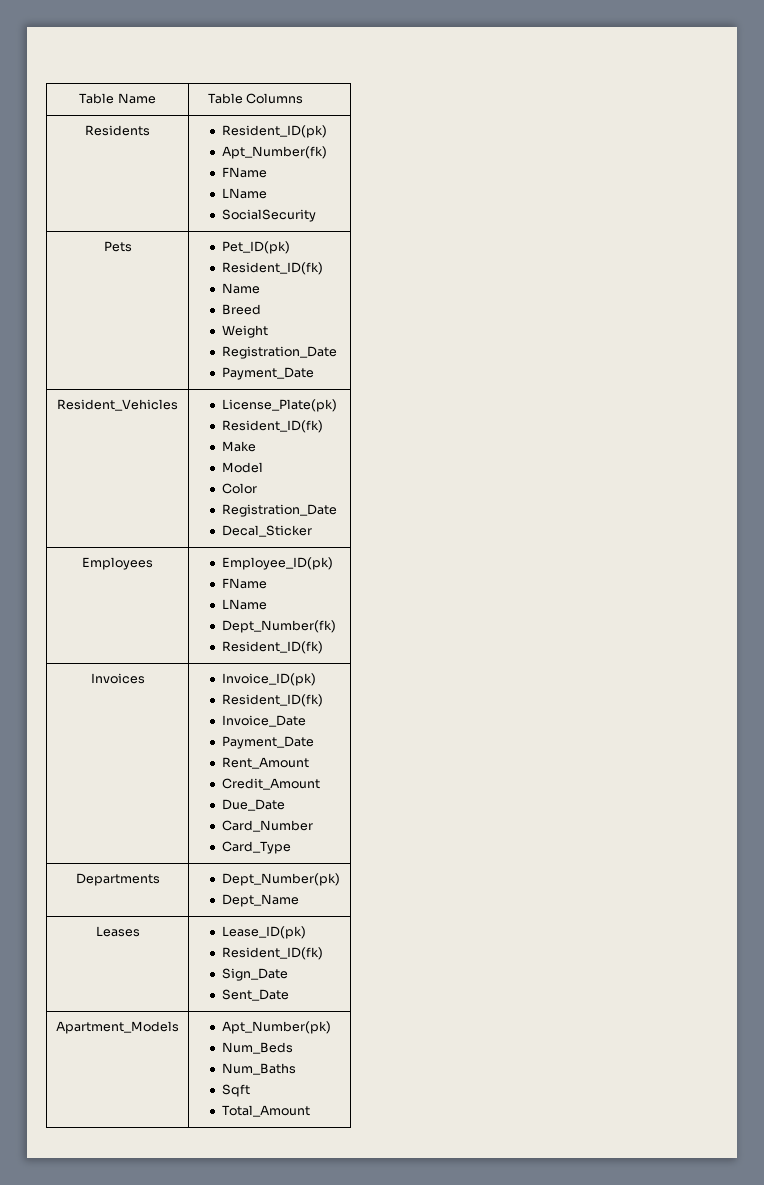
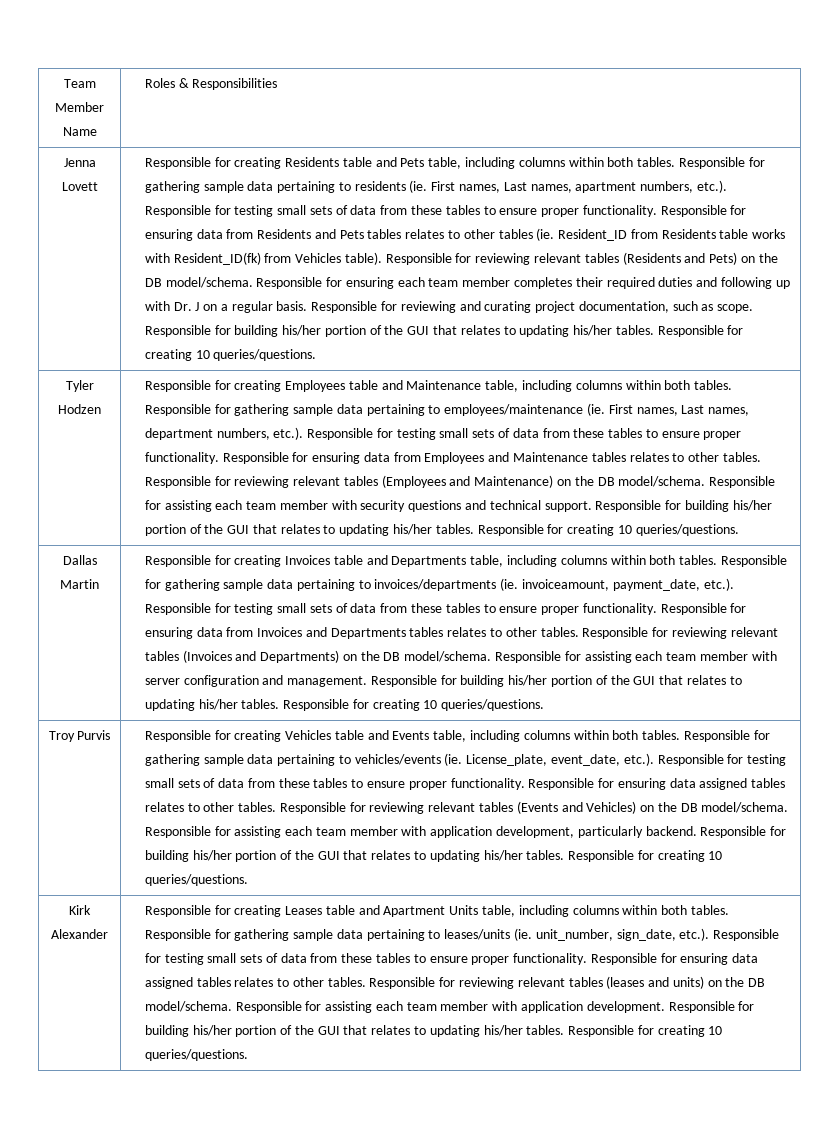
- Table Name | Table Columns
- Residents | Resident_ID(pk)
- Apt_Number(fk)
- FName
- LName
- SocialSecurity
- Pets | Pet_ID(pk)
- Resident_ID(fk)
- Name
- Breed
- Weight
- Registration_Date
- Payment_Date
- Resident_Vehicles | License_Plate(pk)
- Resident_ID(fk)
- Make
- Model
- Color
- Registration_Date
- Decal_Sticker
- Employees | Employee_ID(pk)
- FName
- LName
- Dept_Number(fk)
- Resident_ID(fk)
- Invoices | Invoice_ID(pk)
- Resident_ID(fk)
- Invoice_Date
- Payment_Date
- Rent_Amount
- Credit_Amount
- Due_Date
- Card_Number
- Card_Type
- Departments | Dept_Number(pk)
- Dept_Name
- Leases | Lease_ID(pk)
- Resident_ID(fk)
- Sign_Date
- Sent_Date
- Apartment_Models | Apt_Number(pk)
- Num_Beds
- Num_Baths
- Sqft
- Total_Amount
+ Team Member Name | Roles & Responsibilities
+ Jenna Lovett | Responsible for creating Residents table and Pets table, including columns within both tables. Responsible for gathering sample data pertaining to residents (ie. First names, Last names, apartment numbers, etc.). Responsible for testing small sets of data from these tables to ensure proper functionality. Responsible for ensuring data from Residents and Pets tables relates to other tables (ie. Resident_ID from Residents table works with Resident_ID(fk) from Vehicles table). Responsible for reviewing relevant tables (Residents and Pets) on the DB model/schema. Responsible for ensuring each team member completes their required duties and following up with Dr. J on a regular basis. Responsible for reviewing and curating project documentation, such as scope. Responsible for building his/her portion of the GUI that relates to updating his/her tables. Responsible for creating 10 queries/questions.
+ Tyler Hodzen | Responsible for creating Employees table and Maintenance table, including columns within both tables. Responsible for gathering sample data pertaining to employees/maintenance (ie. First names, Last names, department numbers, etc.). Responsible for testing small sets of data from these tables to ensure proper functionality. Responsible for ensuring data from Employees and Maintenance tables relates to other tables. Responsible for reviewing relevant tables (Employees and Maintenance) on the DB model/schema. Responsible for assisting each team member with security questions and technical support. Responsible for building his/her portion of the GUI that relates to updating his/her tables. Responsible for creating 10 queries/questions.
+ Dallas Martin | Responsible for creating Invoices table and Departments table, including columns within both tables. Responsible for gathering sample data pertaining to invoices/departments (ie. invoiceamount, payment_date, etc.). Responsible for testing small sets of data from these tables to ensure proper functionality. Responsible for ensuring data from Invoices and Departments tables relates to other tables. Responsible for reviewing relevant tables (Invoices and Departments) on the DB model/schema. Responsible for assisting each team member with server configuration and management. Responsible for building his/her portion of the GUI that relates to updating his/her tables. Responsible for creating 10 queries/questions.
+ Troy Purvis | Responsible for creating Vehicles table and Events table, including columns within both tables. Responsible for gathering sample data pertaining to vehicles/events (ie. License_plate, event_date, etc.). Responsible for testing small sets of data from these tables to ensure proper functionality. Responsible for ensuring data assigned tables relates to other tables. Responsible for reviewing relevant tables (Events and Vehicles) on the DB model/schema. Responsible for assisting each team member with application development, particularly backend. Responsible for building his/her portion of the GUI that relates to updating his/her tables. Responsible for creating 10 queries/questions.
+ Kirk Alexander | Responsible for creating Leases table and Apartment Units table, including columns within both tables. Responsible for gathering sample data pertaining to leases/units (ie. unit_number, sign_date, etc.). Responsible for testing small sets of data from these tables to ensure proper functionality. Responsible for ensuring data assigned tables relates to other tables. Responsible for reviewing relevant tables (leases and units) on the DB model/schema. Responsible for assisting each team member with application development. Responsible for building his/her portion of the GUI that relates to updating his/her tables. Responsible for creating 10 queries/questions.

